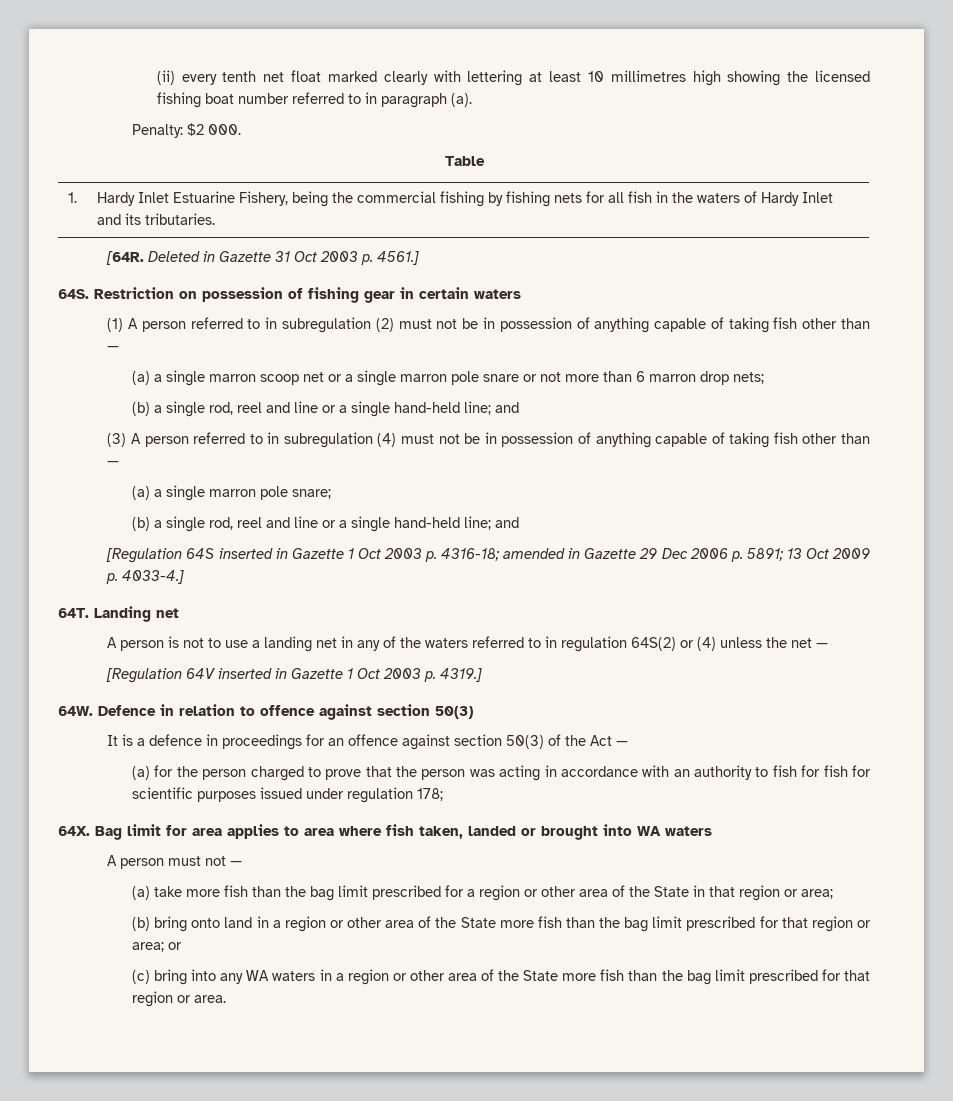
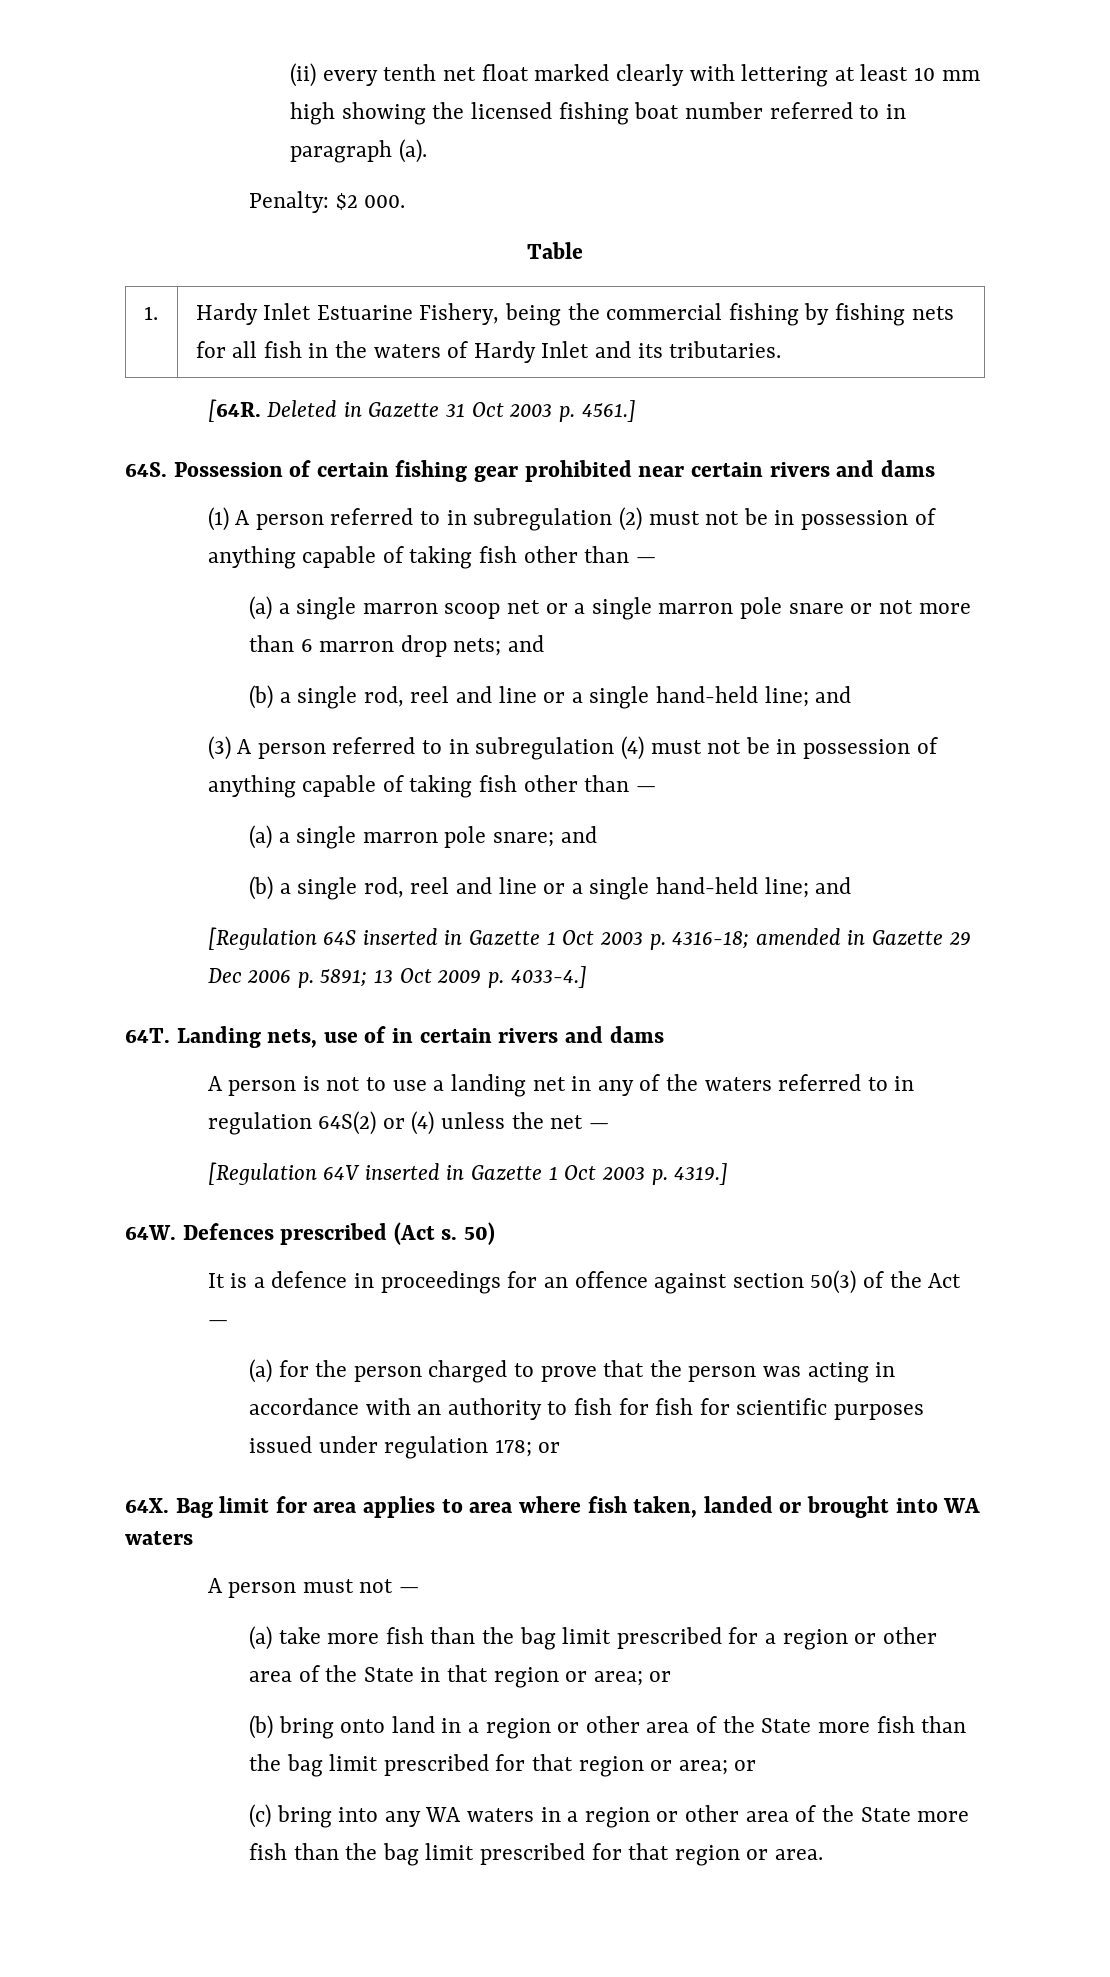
- (ii) every tenth net float marked clearly with lettering at least 10 millimetres high showing the licensed fishing boat number referred to in paragraph (a).
+ (ii) every tenth net float marked clearly with lettering at least 10 mm high showing the licensed fishing boat number referred to in paragraph (a).
- Restriction on possession of fishing gear in certain waters
+ Possession of certain fishing gear prohibited near certain rivers and dams
- (a) a single marron scoop net or a single marron pole snare or not more than 6 marron drop nets;
+ (a) a single marron scoop net or a single marron pole snare or not more than 6 marron drop nets; and
- (a) a single marron pole snare;
+ (a) a single marron pole snare; and
- Landing net
+ Landing nets, use of in certain rivers and dams
- Defence in relation to offence against section 50(3)
+ Defences prescribed (Act s. 50)
- (a) for the person charged to prove that the person was acting in accordance with an authority to fish for fish for scientific purposes issued under regulation 178;
+ (a) for the person charged to prove that the person was acting in accordance with an authority to fish for fish for scientific purposes issued under regulation 178; or
- (a) take more fish than the bag limit prescribed for a region or other area of the State in that region or area;
+ (a) take more fish than the bag limit prescribed for a region or other area of the State in that region or area; or

